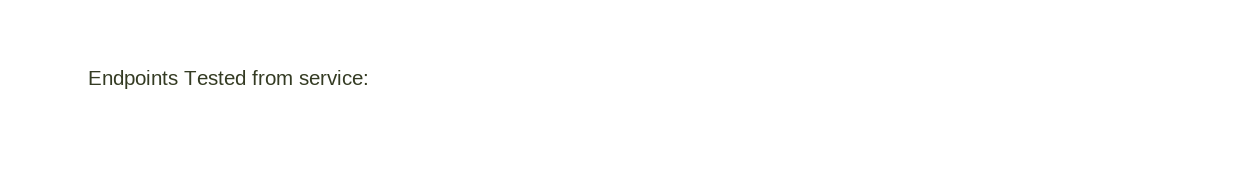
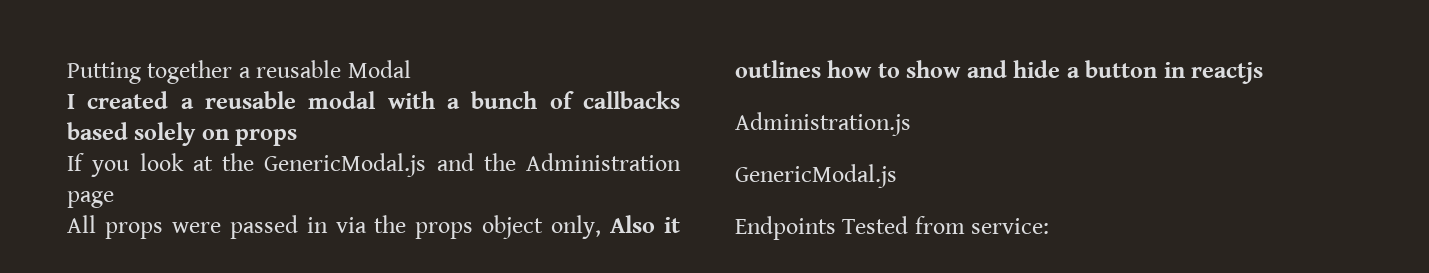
+ Putting together a reusable Modal
+ I created a reusable modal with a bunch of callbacks based solely on props
+ If you look at the GenericModal.js and the Administration page
+ All props were passed in via the props object only, Also it outlines how to show and hide a button in reactjs
+ Administration.js
+ GenericModal.js

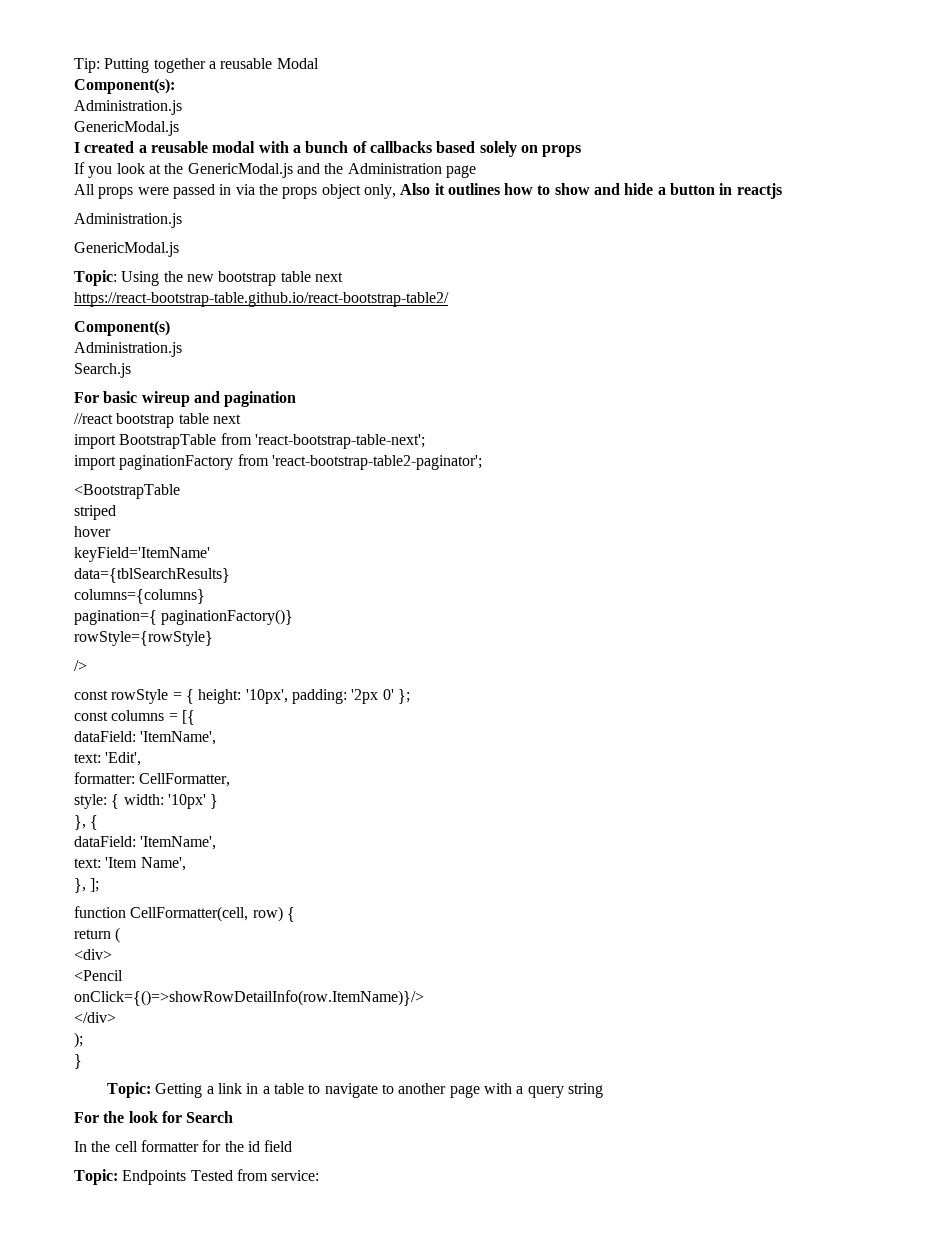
- Putting together a reusable Modal
+ Tip: Putting together a reusable Modal
+ Component(s):
+ Administration.js
+ GenericModal.js
- Endpoints Tested from service:
+ Topic: Using the new bootstrap table next
+ https://react-bootstrap-table.github.io/react-bootstrap-table2/
+ Component(s)
+ Administration.js
+ Search.js
+ For basic wireup and pagination
+ //react bootstrap table next
+ import BootstrapTable from 'react-bootstrap-table-next';
+ import paginationFactory from 'react-bootstrap-table2-paginator';
+ <BootstrapTable
+ striped
+ hover
+ keyField='ItemName'
+ data={tblSearchResults}
+ columns={columns}
+ pagination={ paginationFactory()}
+ rowStyle={rowStyle}
+ />
+ const rowStyle = { height: '10px', padding: '2px 0' };
+ const columns = [{
+ dataField: 'ItemName',
+ text: 'Edit',
+ formatter: CellFormatter,
+ style: { width: '10px' }
+ }, {
+ dataField: 'ItemName',
+ text: 'Item Name',
+ }, ];
+ function CellFormatter(cell, row) {
+ return (
+ <div>
+ <Pencil
+ onClick={()=>showRowDetailInfo(row.ItemName)}/>
+ </div>
+ );
+ }
+ Topic: Getting a link in a table to navigate to another page with a query string
+ For the look for Search
+ In the cell formatter for the id field
+ Topic: Endpoints Tested from service:

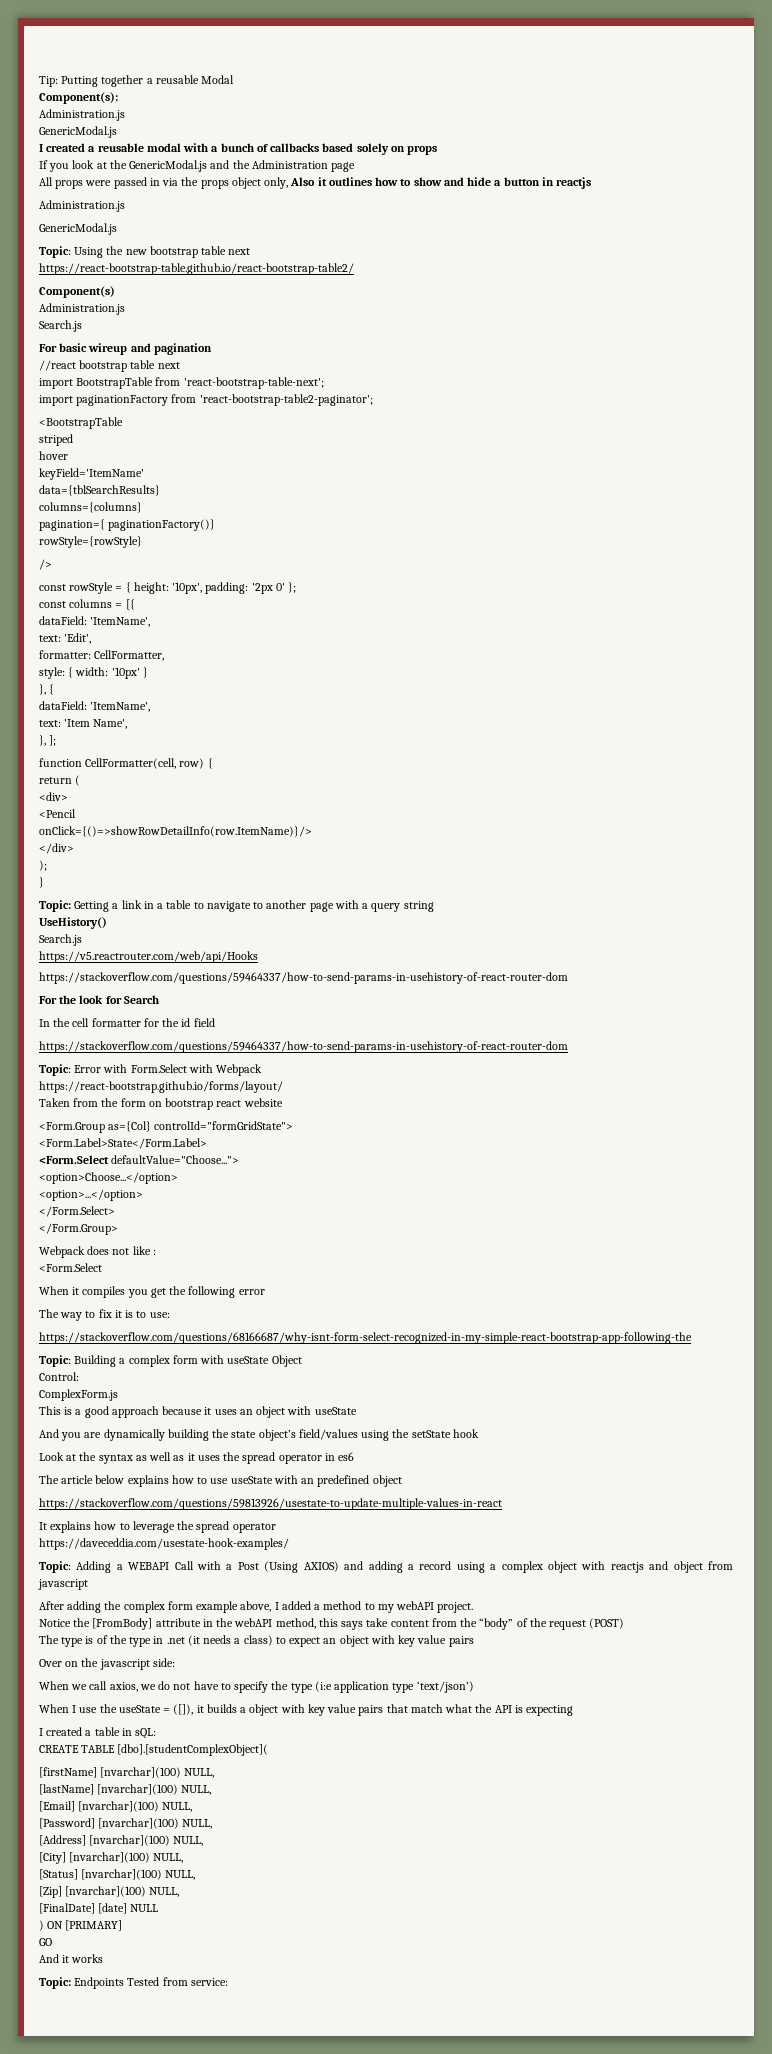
+ UseHistory()
+ Search.js
+ https://v5.reactrouter.com/web/api/Hooks
+ https://stackoverflow.com/questions/59464337/how-to-send-params-in-usehistory-of-react-router-dom
  In the cell formatter for the id field
+ https://stackoverflow.com/questions/59464337/how-to-send-params-in-usehistory-of-react-router-dom
+ Topic: Error with Form.Select with Webpack
+ https://react-bootstrap.github.io/forms/layout/
+ Taken from the form on bootstrap react website
+ <Form.Group as={Col} controlId="formGridState">
+ <Form.Label>State</Form.Label>
+ <Form.Select defaultValue="Choose...">
+ <option>Choose...</option>
+ <option>...</option>
+ </Form.Select>
+ </Form.Group>
+ Webpack does not like :
+ <Form.Select
+ When it compiles you get the following error
+ The way to fix it is to use:
+ https://stackoverflow.com/questions/68166687/why-isnt-form-select-recognized-in-my-simple-react-bootstrap-app-following-the
+ Topic: Building a complex form with useState Object
+ Control:
+ ComplexForm.js
+ This is a good approach because it uses an object with useState
+ And you are dynamically building the state object’s field/values using the setState hook
+ Look at the syntax as well as it uses the spread operator in es6
+ The article below explains how to use useState with an predefined object
+ https://stackoverflow.com/questions/59813926/usestate-to-update-multiple-values-in-react
+ It explains how to leverage the spread operator
+ https://daveceddia.com/usestate-hook-examples/
+ Topic: Adding a WEBAPI Call with a Post (Using AXIOS) and adding a record using a complex object with reactjs and object from javascript
+ After adding the complex form example above, I added a method to my webAPI project.
+ Notice the [FromBody] attribute in the webAPI method, this says take content from the “body” of the request (POST)
+ The type is of the type in .net (it needs a class) to expect an object with key value pairs
+ Over on the javascript side:
+ When we call axios, we do not have to specify the type (i:e application type ‘text/json’)
+ When I use the useState = ([]), it builds a object with key value pairs that match what the API is expecting
+ I created a table in sQL:
+ CREATE TABLE [dbo].[studentComplexObject](
+ [firstName] [nvarchar](100) NULL,
+ [lastName] [nvarchar](100) NULL,
+ [Email] [nvarchar](100) NULL,
+ [Password] [nvarchar](100) NULL,
+ [Address] [nvarchar](100) NULL,
+ [City] [nvarchar](100) NULL,
+ [Status] [nvarchar](100) NULL,
+ [Zip] [nvarchar](100) NULL,
+ [FinalDate] [date] NULL
+ ) ON [PRIMARY]
+ GO
+ And it works

